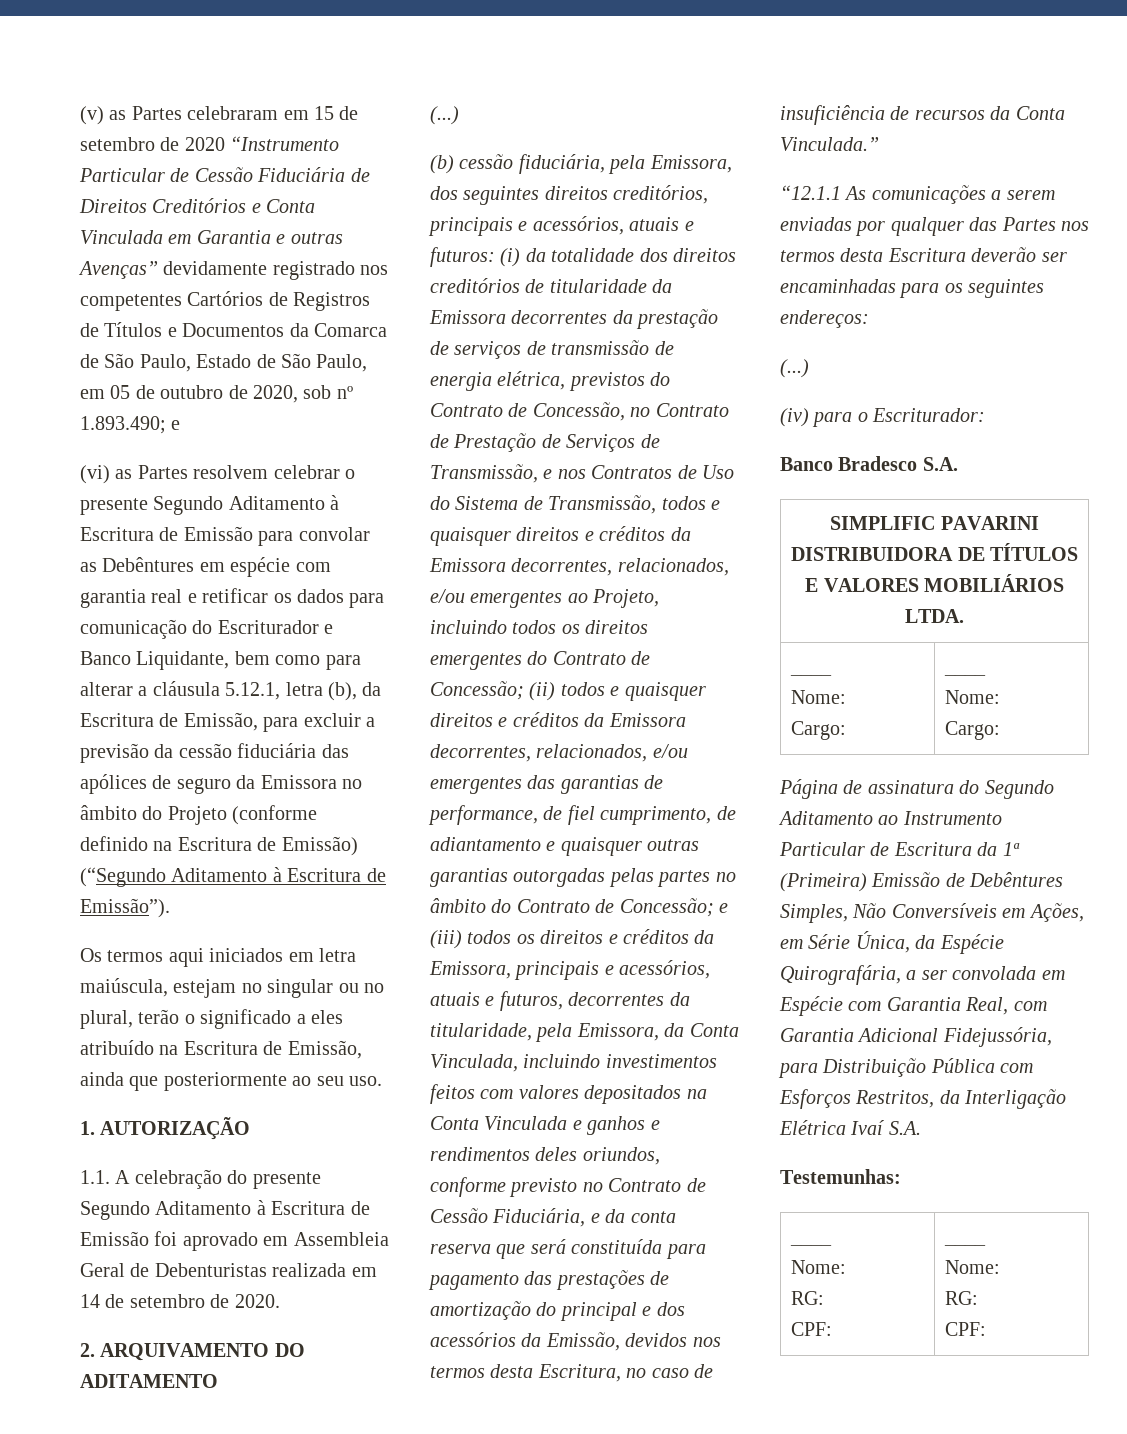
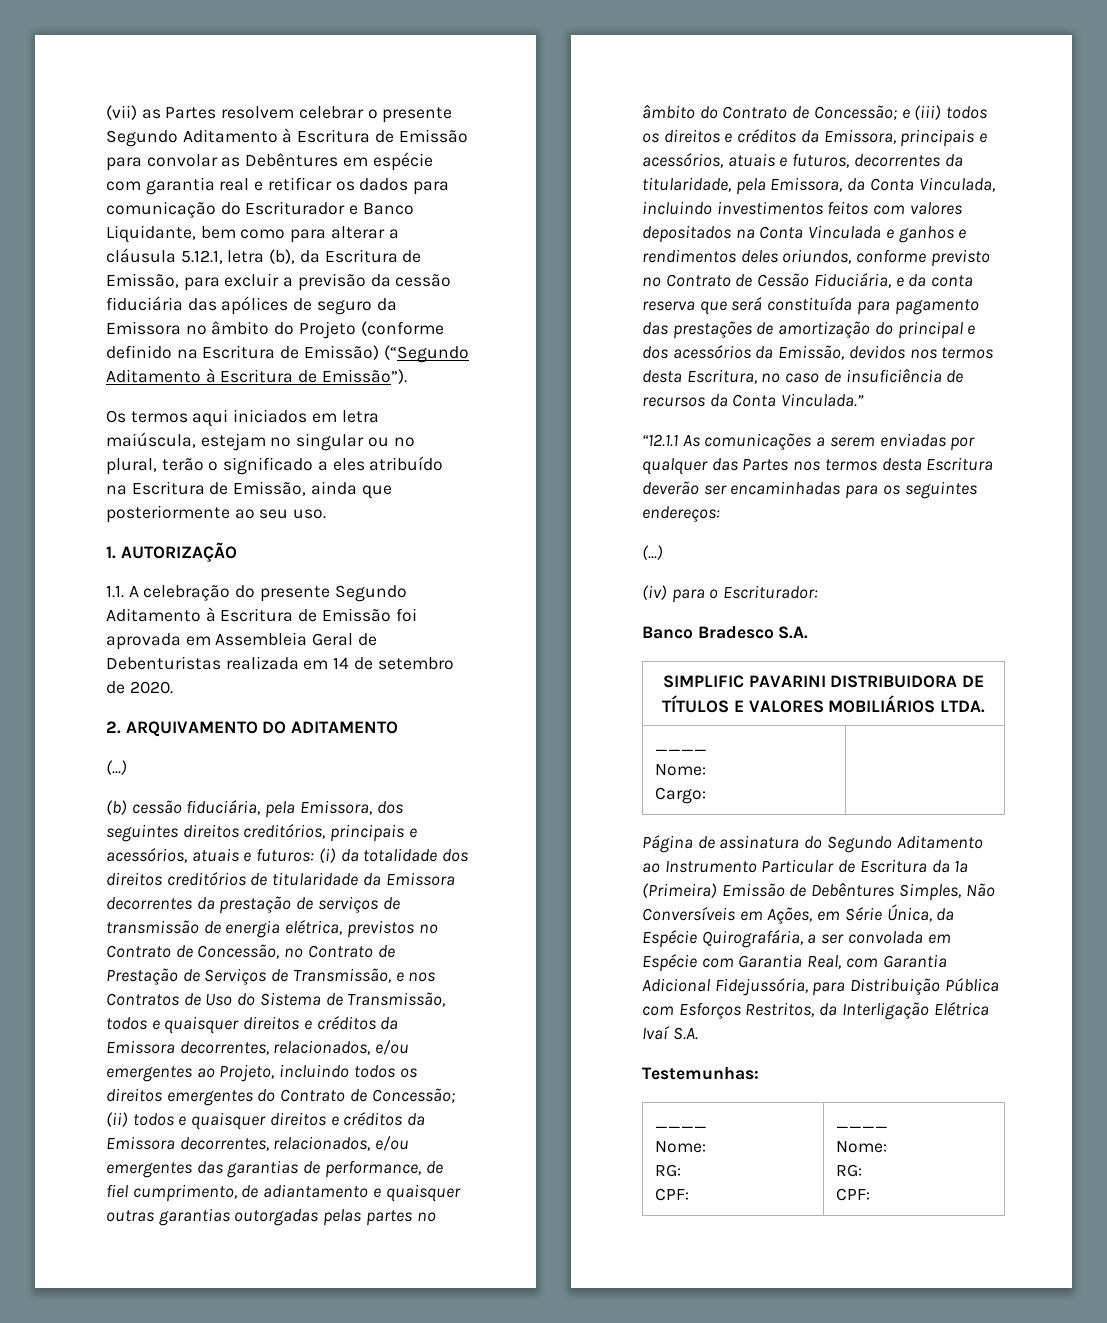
- (v) as Partes celebraram em 15 de setembro de 2020 “Instrumento Particular de Cessão Fiduciária de Direitos Creditórios e Conta Vinculada em Garantia e outras Avenças” devidamente registrado nos competentes Cartórios de Registros de Títulos e Documentos da Comarca de São Paulo, Estado de São Paulo, em 05 de outubro de 2020, sob nº 1.893.490; e
- (vi) as Partes resolvem celebrar o presente Segundo Aditamento à Escritura de Emissão para convolar as Debêntures em espécie com garantia real e retificar os dados para comunicação do Escriturador e Banco Liquidante, bem como para alterar a cláusula 5.12.1, letra (b), da Escritura de Emissão, para excluir a previsão da cessão fiduciária das apólices de seguro da Emissora no âmbito do Projeto (conforme definido na Escritura de Emissão) (“Segundo Aditamento à Escritura de Emissão”).
+ (vii) as Partes resolvem celebrar o presente Segundo Aditamento à Escritura de Emissão para convolar as Debêntures em espécie com garantia real e retificar os dados para comunicação do Escriturador e Banco Liquidante, bem como para alterar a cláusula 5.12.1, letra (b), da Escritura de Emissão, para excluir a previsão da cessão fiduciária das apólices de seguro da Emissora no âmbito do Projeto (conforme definido na Escritura de Emissão) (“Segundo Aditamento à Escritura de Emissão”).
- 1.1. A celebração do presente Segundo Aditamento à Escritura de Emissão foi aprovado em Assembleia Geral de Debenturistas realizada em 14 de setembro de 2020.
+ 1.1. A celebração do presente Segundo Aditamento à Escritura de Emissão foi aprovada em Assembleia Geral de Debenturistas realizada em 14 de setembro de 2020.
- (i) da totalidade dos direitos creditórios de titularidade da Emissora decorrentes da prestação de serviços de transmissão de energia elétrica, previstos do Contrato de Concessão, no Contrato de Prestação de Serviços de Transmissão, e nos Contratos de Uso do Sistema de Transmissão, todos e quaisquer direitos e créditos da Emissora decorrentes, relacionados, e/ou emergentes ao Projeto, incluindo todos os direitos emergentes do Contrato de Concessão;
+ (i) da totalidade dos direitos creditórios de titularidade da Emissora decorrentes da prestação de serviços de transmissão de energia elétrica, previstos no Contrato de Concessão, no Contrato de Prestação de Serviços de Transmissão, e nos Contratos de Uso do Sistema de Transmissão, todos e quaisquer direitos e créditos da Emissora decorrentes, relacionados, e/ou emergentes ao Projeto, incluindo todos os direitos emergentes do Contrato de Concessão;
  SIMPLIFIC PAVARINI DISTRIBUIDORA DE TÍTULOS E VALORES MOBILIÁRIOS LTDA.
  ____
  Nome:
- Cargo: | ____
- Nome:
- Cargo:
+ Cargo: |

